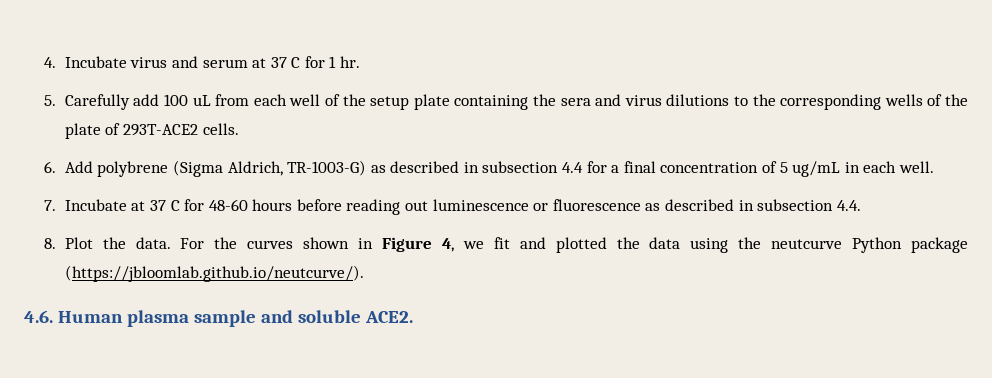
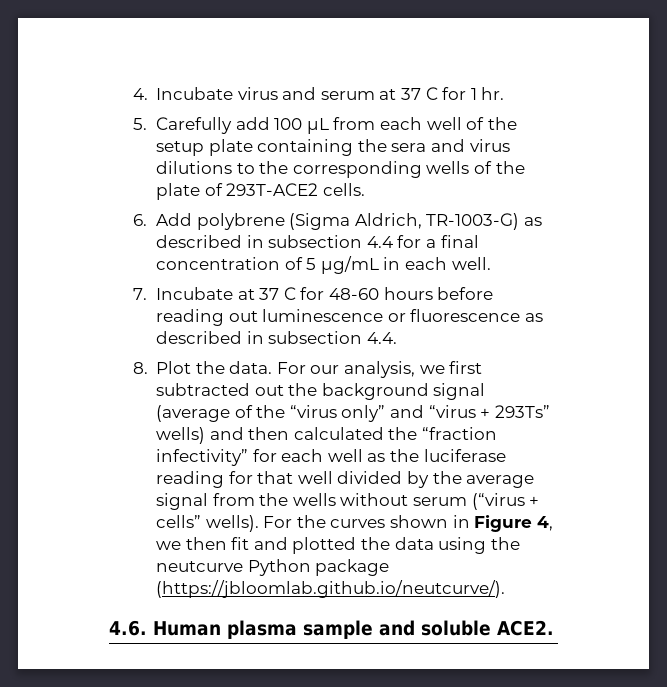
- 5. Carefully add 100 uL from each well of the setup plate containing the sera and virus dilutions to the corresponding wells of the plate of 293T-ACE2 cells.
+ 5. Carefully add 100 μL from each well of the setup plate containing the sera and virus dilutions to the corresponding wells of the plate of 293T-ACE2 cells.
- 6. Add polybrene (Sigma Aldrich, TR-1003-G) as described in subsection 4.4 for a final concentration of 5 ug/mL in each well.
+ 6. Add polybrene (Sigma Aldrich, TR-1003-G) as described in subsection 4.4 for a final concentration of 5 μg/mL in each well.
- For the curves shown in Figure 4, we fit and plotted the data using the neutcurve Python package (https://jbloomlab.github.io/neutcurve/).
+ For our analysis, we first subtracted out the background signal (average of the “virus only” and “virus + 293Ts” wells) and then calculated the “fraction infectivity” for each well as the luciferase reading for that well divided by the average signal from the wells without serum (“virus + cells” wells). For the curves shown in Figure 4, we then fit and plotted the data using the neutcurve Python package (https://jbloomlab.github.io/neutcurve/).

